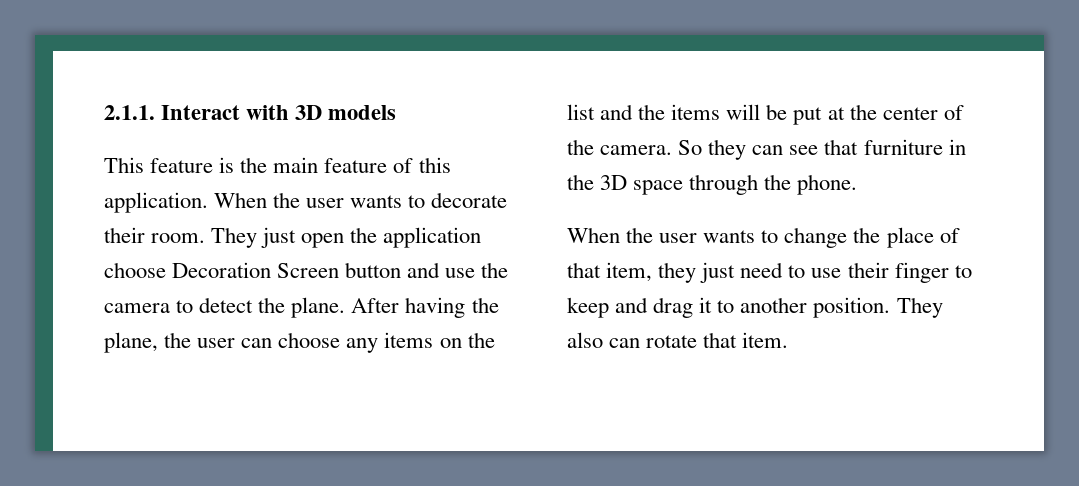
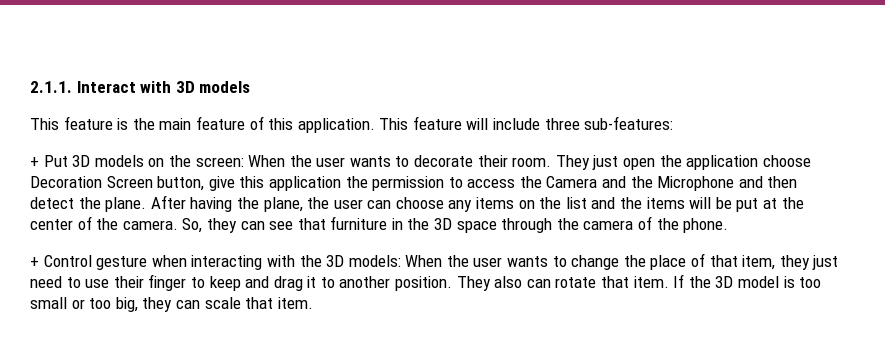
- When the user wants to decorate their room.
+ This feature will include three sub-features:
+ + Put 3D models on the screen: When the user wants to decorate their room.
- They just open the application choose Decoration Screen button and use the camera to detect the plane.
+ They just open the application choose Decoration Screen button, give this application the permission to access the Camera and the Microphone and then detect the plane.
- So they can see that furniture in the 3D space through the phone.
- When the user wants to change the place of that item, they just need to use their finger to keep and drag it to another position.
+ So, they can see that furniture in the 3D space through the camera of the phone.
+ + Control gesture when interacting with the 3D models: When the user wants to change the place of that item, they just need to use their finger to keep and drag it to another position.
+ If the 3D model is too small or too big, they can scale that item.

